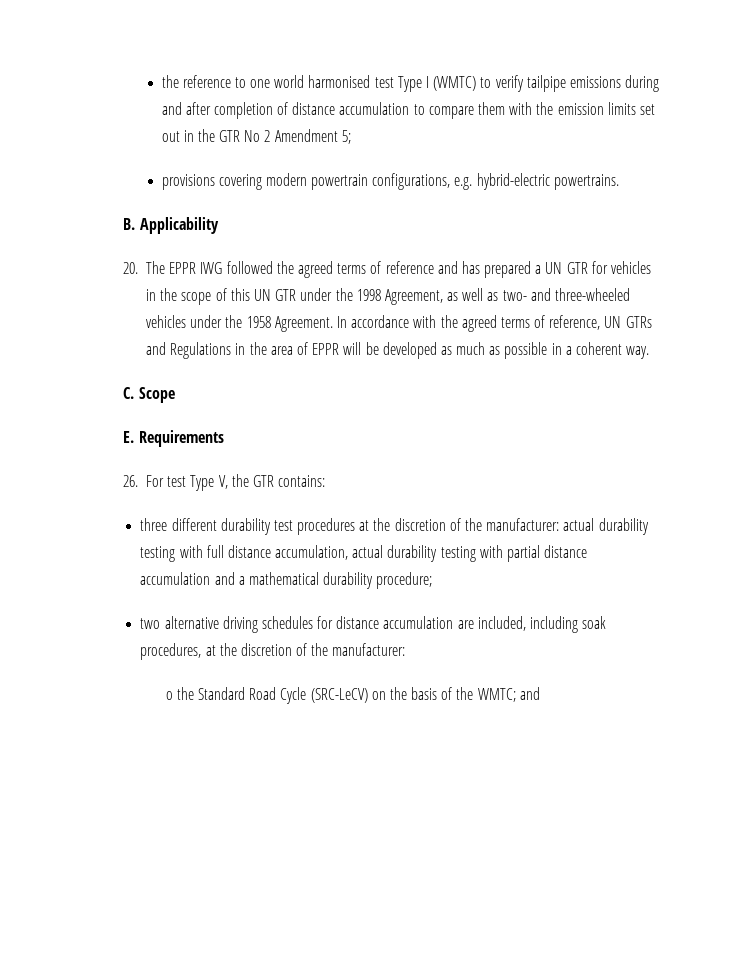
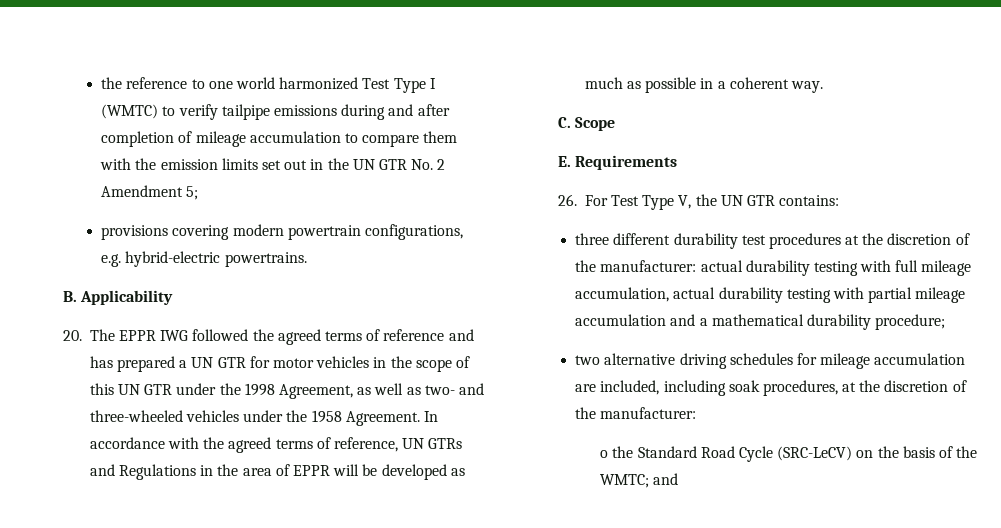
- the reference to one world harmonised test Type I (WMTC) to verify tailpipe emissions during and after completion of distance accumulation to compare them with the emission limits set out in the GTR No 2 Amendment 5;
+ the reference to one world harmonized Test Type I (WMTC) to verify tailpipe emissions during and after completion of mileage accumulation to compare them with the emission limits set out in the UN GTR No. 2 Amendment 5;
- 20. The EPPR IWG followed the agreed terms of reference and has prepared a UN GTR for vehicles in the scope of this UN GTR under the 1998 Agreement, as well as two- and three-wheeled vehicles under the 1958 Agreement.
+ 20. The EPPR IWG followed the agreed terms of reference and has prepared a UN GTR for motor vehicles in the scope of this UN GTR under the 1998 Agreement, as well as two- and three-wheeled vehicles under the 1958 Agreement.
- 26. For test Type V, the GTR contains:
+ 26. For Test Type V, the UN GTR contains:
- three different durability test procedures at the discretion of the manufacturer: actual durability testing with full distance accumulation, actual durability testing with partial distance accumulation and a mathematical durability procedure;
+ three different durability test procedures at the discretion of the manufacturer: actual durability testing with full mileage accumulation, actual durability testing with partial mileage accumulation and a mathematical durability procedure;
- two alternative driving schedules for distance accumulation are included, including soak procedures, at the discretion of the manufacturer:
+ two alternative driving schedules for mileage accumulation are included, including soak procedures, at the discretion of the manufacturer:

